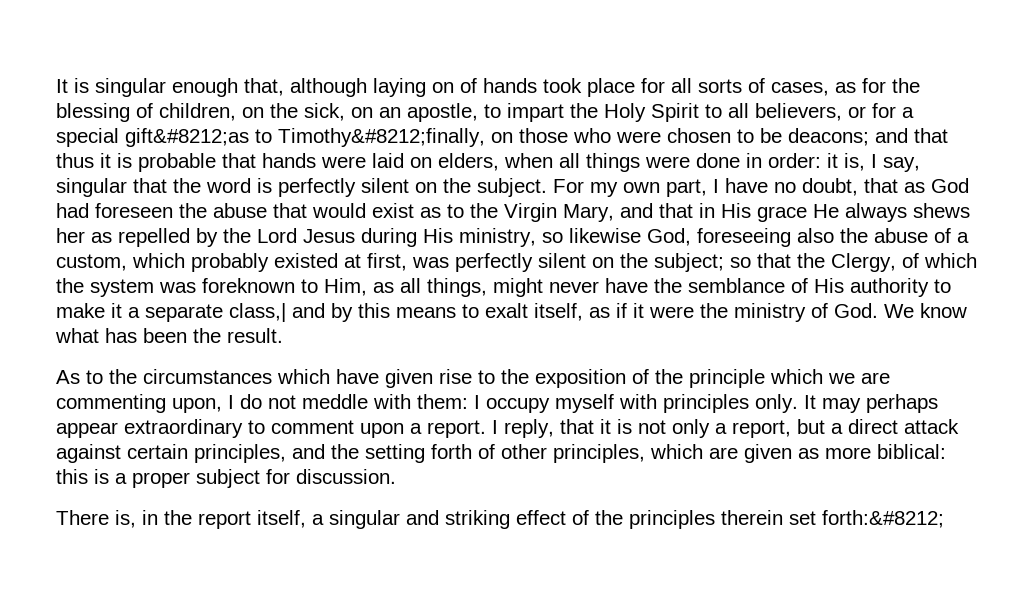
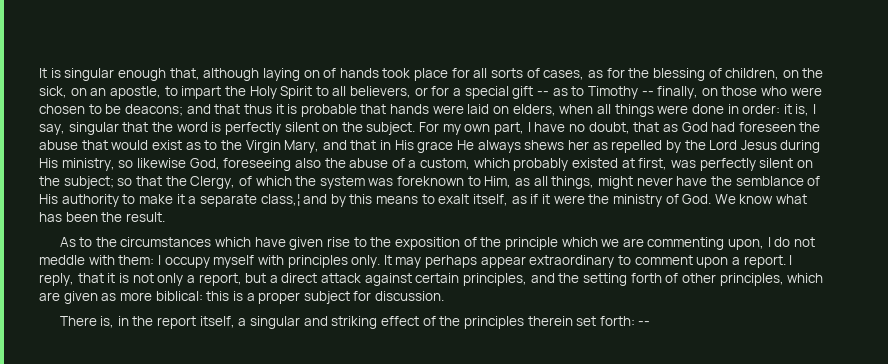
- It is singular enough that, although laying on of hands took place for all sorts of cases, as for the blessing of children, on the sick, on an apostle, to impart the Holy Spirit to all believers, or for a special gift&#8212;as to Timothy&#8212;finally, on those who were chosen to be deacons;
+ It is singular enough that, although laying on of hands took place for all sorts of cases, as for the blessing of children, on the sick, on an apostle, to impart the Holy Spirit to all believers, or for a special gift -- as to Timothy -- finally, on those who were chosen to be deacons;
- so that the Clergy, of which the system was foreknown to Him, as all things, might never have the semblance of His authority to make it a separate class,| and by this means to exalt itself, as if it were the ministry of God. We know what has been the result.
+ so that the Clergy, of which the system was foreknown to Him, as all things, might never have the semblance of His authority to make it a separate class,¦ and by this means to exalt itself, as if it were the ministry of God. We know what has been the result.
- There is, in the report itself, a singular and striking effect of the principles therein set forth:&#8212;
+ There is, in the report itself, a singular and striking effect of the principles therein set forth: --

